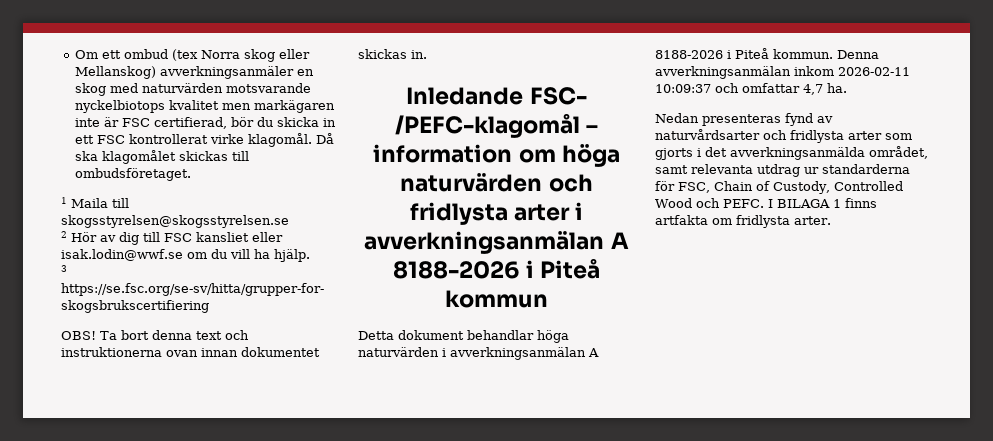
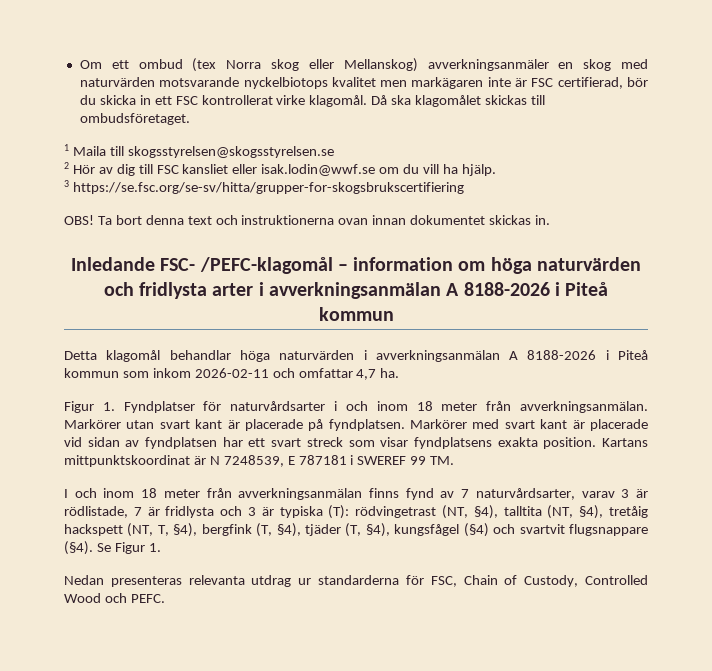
- Detta dokument behandlar höga naturvärden i avverkningsanmälan A 8188-2026 i Piteå kommun. Denna avverkningsanmälan inkom 2026-02-11 10:09:37 och omfattar 4,7 ha.
+ Detta klagomål behandlar höga naturvärden i avverkningsanmälan A 8188-2026 i Piteå kommun som inkom 2026-02-11 och omfattar 4,7 ha.
- Nedan presenteras fynd av naturvårdsarter och fridlysta arter som gjorts i det avverkningsanmälda området, samt relevanta utdrag ur standarderna för FSC, Chain of Custody, Controlled Wood och PEFC. I BILAGA 1 finns artfakta om fridlysta arter.
+ Figur 1. Fyndplatser för naturvårdsarter i och inom 18 meter från avverkningsanmälan. Markörer utan svart kant är placerade på fyndplatsen. Markörer med svart kant är placerade vid sidan av fyndplatsen har ett svart streck som visar fyndplatsens exakta position. Kartans mittpunktskoordinat är N 7248539, E 787181 i SWEREF 99 TM.
+ I och inom 18 meter från avverkningsanmälan finns fynd av 7 naturvårdsarter, varav 3 är rödlistade, 7 är fridlysta och 3 är typiska (T): rödvingetrast (NT, §4), talltita (NT, §4), tretåig hackspett (NT, T, §4), bergfink (T, §4), tjäder (T, §4), kungsfågel (§4) och svartvit flugsnappare (§4). Se Figur 1.
+ Nedan presenteras relevanta utdrag ur standarderna för FSC, Chain of Custody, Controlled Wood och PEFC.

